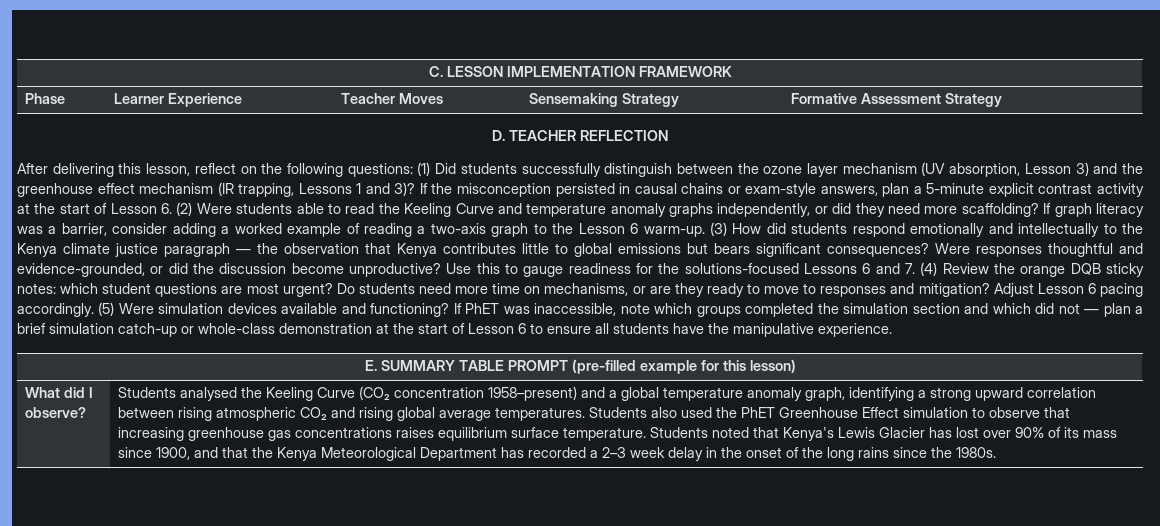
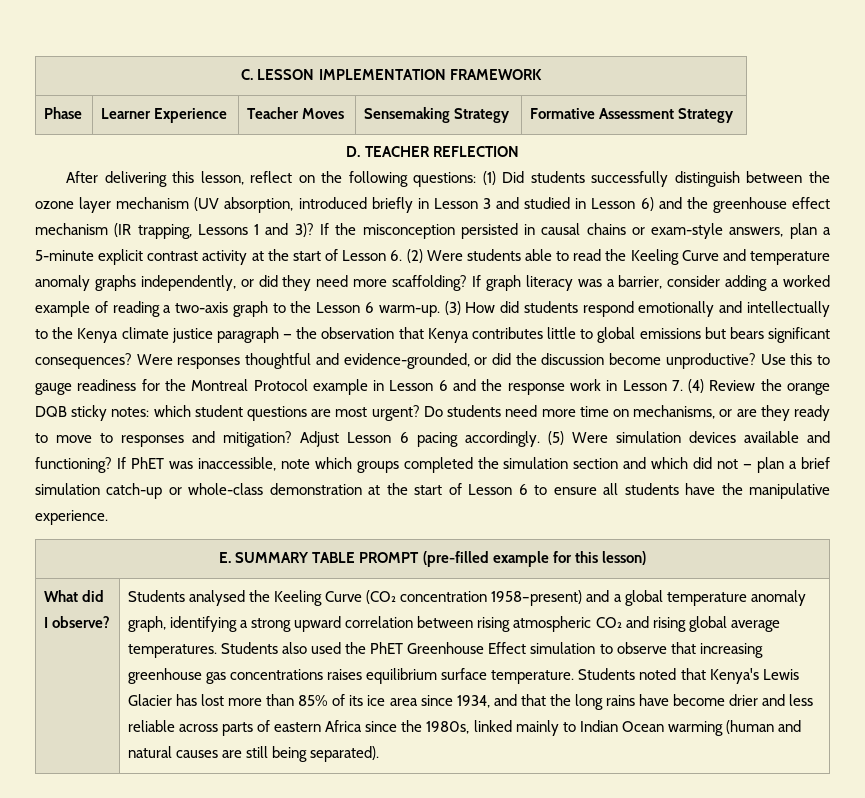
- After delivering this lesson, reflect on the following questions: (1) Did students successfully distinguish between the ozone layer mechanism (UV absorption, Lesson 3) and the greenhouse effect mechanism (IR trapping, Lessons 1 and 3)?
+ After delivering this lesson, reflect on the following questions: (1) Did students successfully distinguish between the ozone layer mechanism (UV absorption, introduced briefly in Lesson 3 and studied in Lesson 6) and the greenhouse effect mechanism (IR trapping, Lessons 1 and 3)?
- Use this to gauge readiness for the solutions-focused Lessons 6 and 7. (4) Review the orange DQB sticky notes: which student questions are most urgent?
+ Use this to gauge readiness for the Montreal Protocol example in Lesson 6 and the response work in Lesson 7. (4) Review the orange DQB sticky notes: which student questions are most urgent?
- Students noted that Kenya's Lewis Glacier has lost over 90% of its mass since 1900, and that the Kenya Meteorological Department has recorded a 2–3 week delay in the onset of the long rains since the 1980s.
+ Students noted that Kenya's Lewis Glacier has lost more than 85% of its ice area since 1934, and that the long rains have become drier and less reliable across parts of eastern Africa since the 1980s, linked mainly to Indian Ocean warming (human and natural causes are still being separated).

